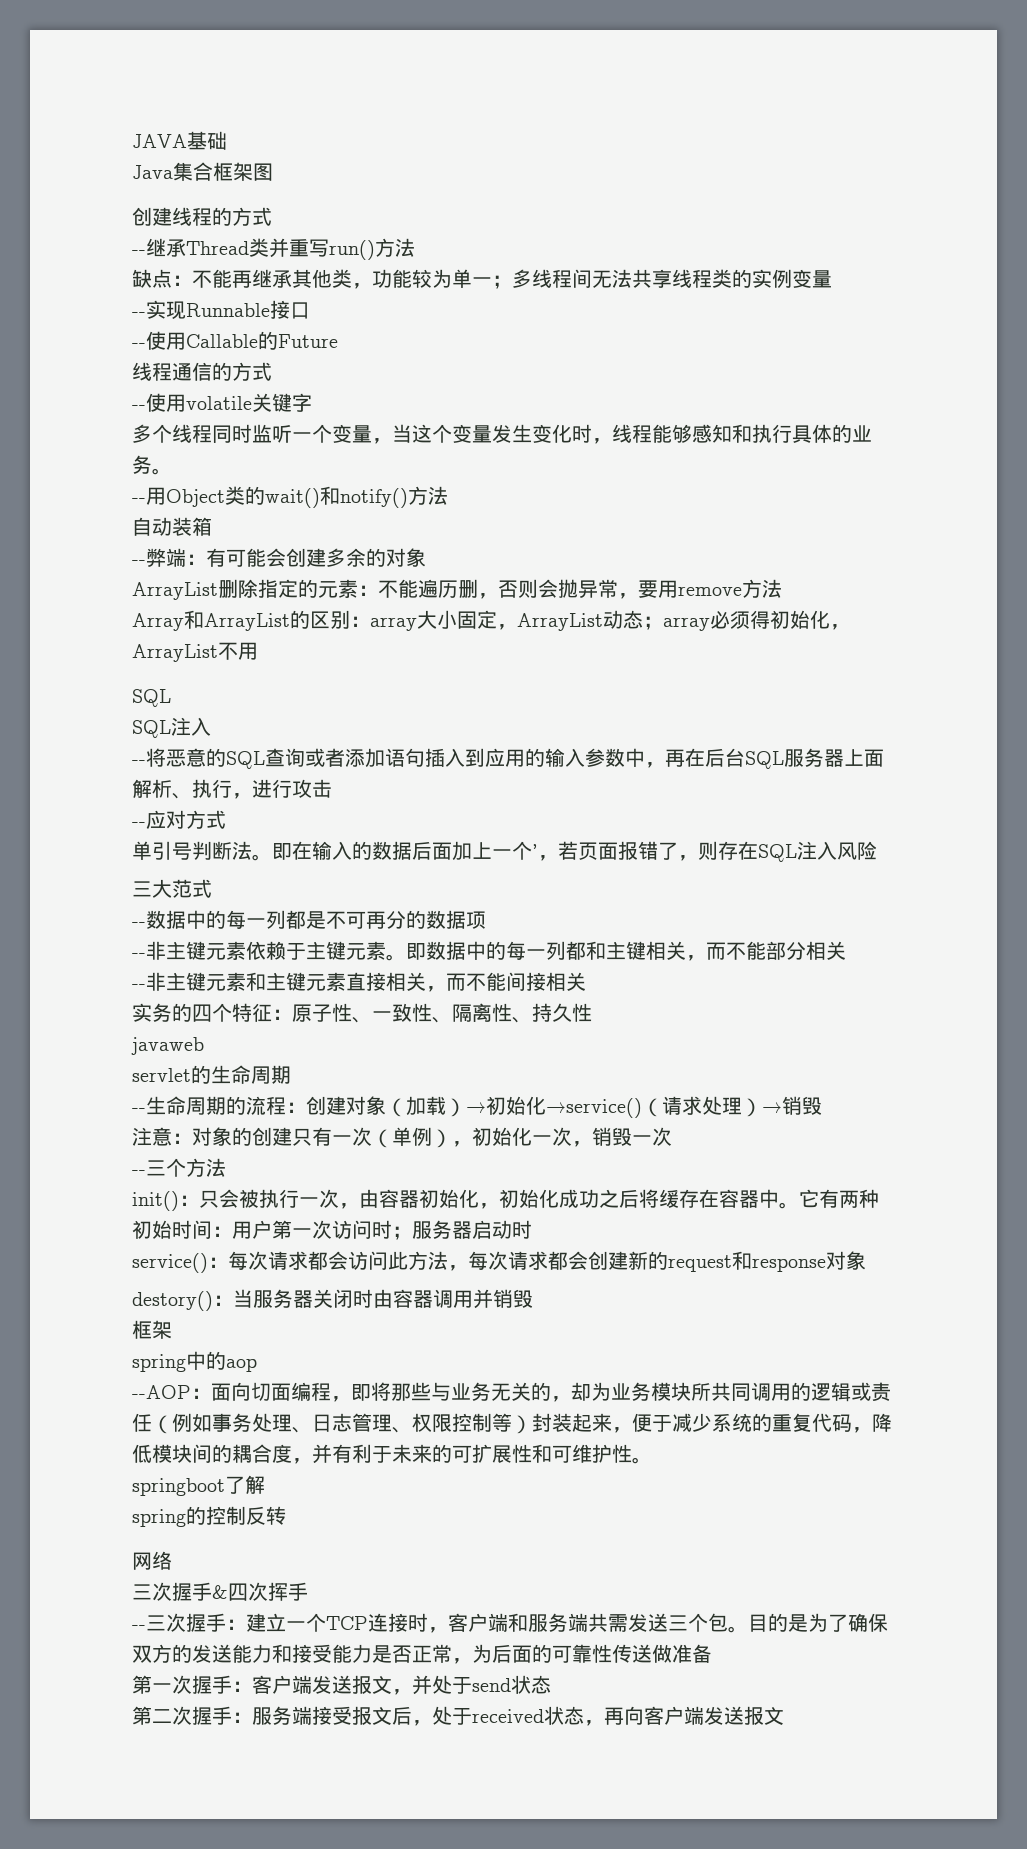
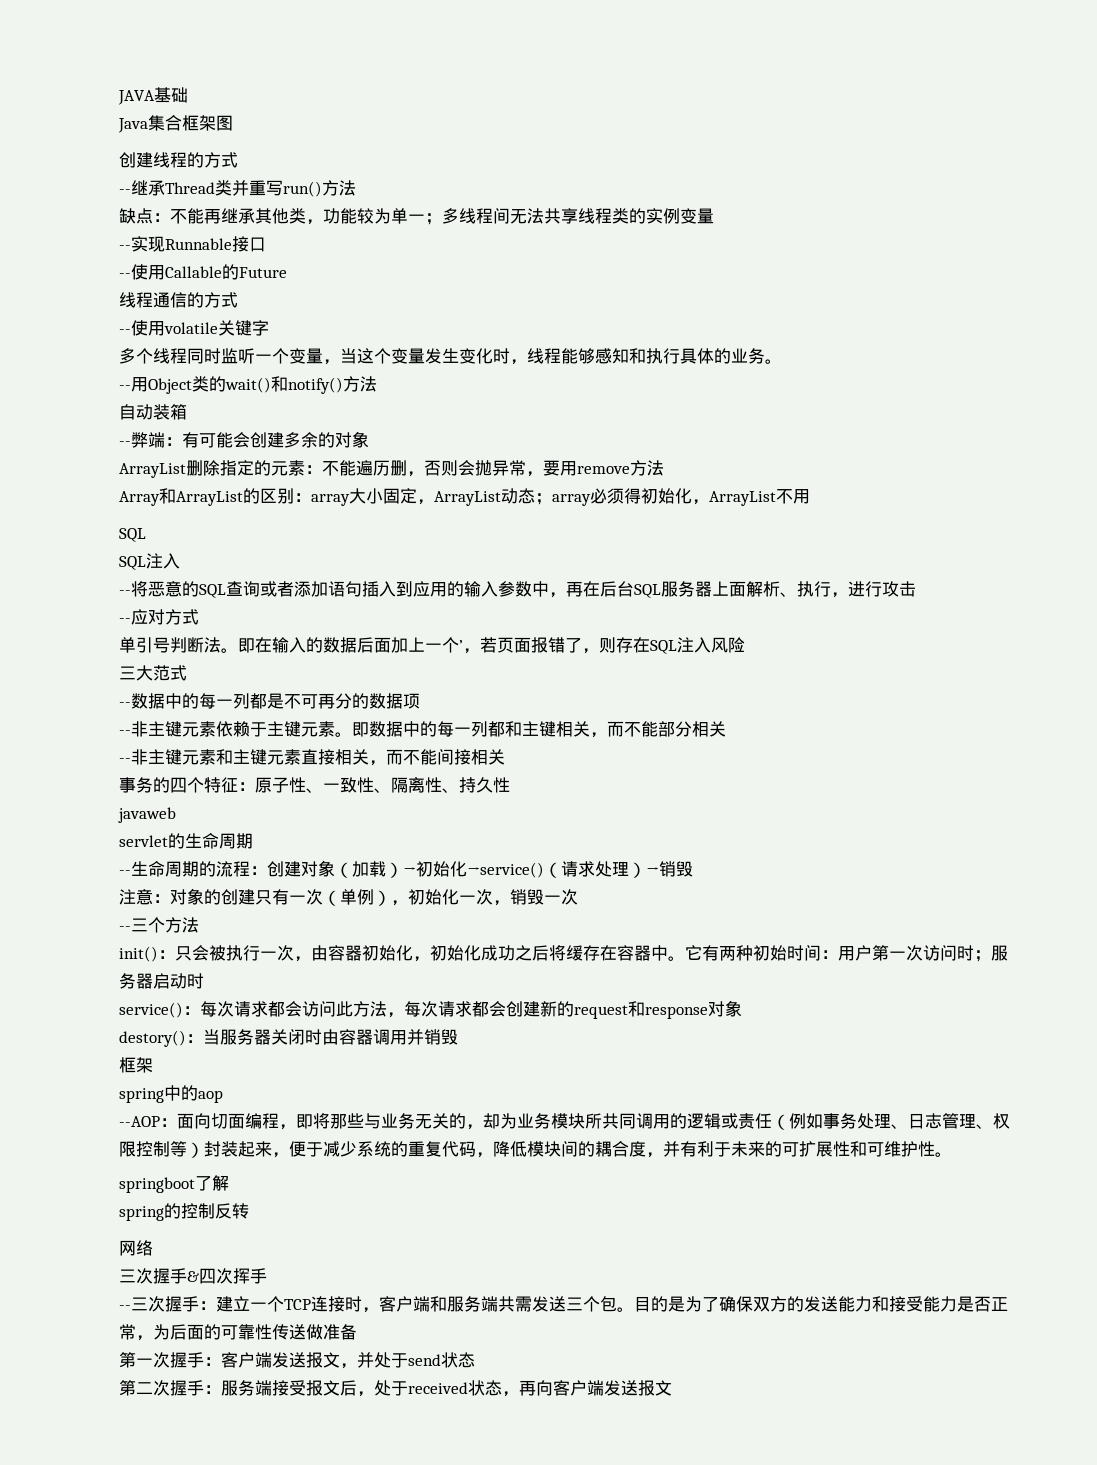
- 实务的四个特征：原子性、一致性、隔离性、持久性
+ 事务的四个特征：原子性、一致性、隔离性、持久性

